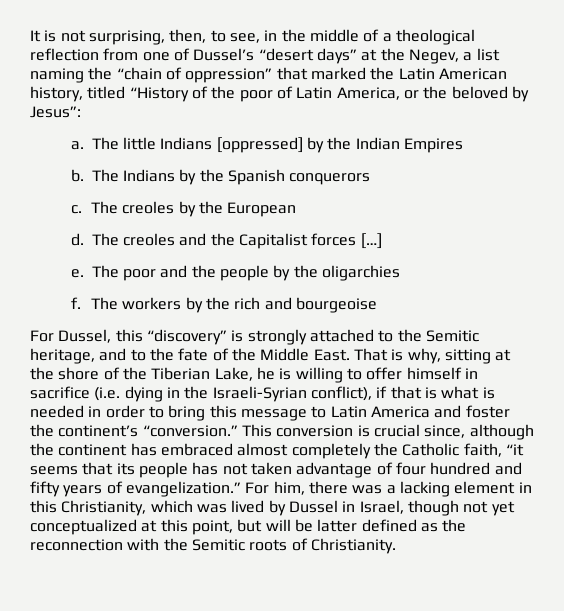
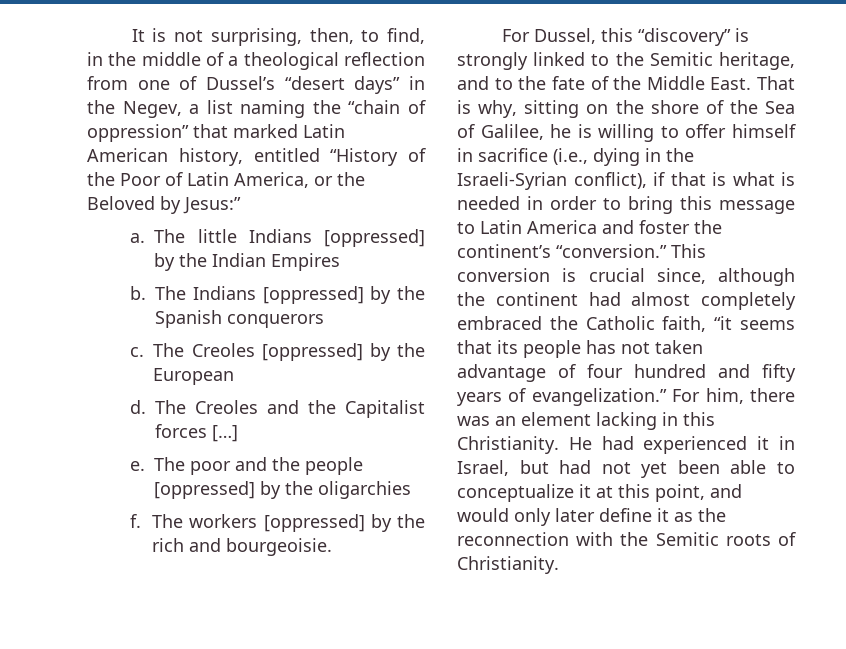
- It is not surprising, then, to see, in the middle of a theological reflection from one of Dussel’s “desert days” at the Negev, a list naming the “chain of oppression” that marked the Latin American history, titled “History of the poor of Latin America, or the beloved by Jesus”:
+ It is not surprising, then, to find, in the middle of a theological reflection from one of Dussel’s “desert days” in the Negev, a list naming the “chain of oppression” that marked Latin American history, entitled “History of the Poor of Latin America, or the Beloved by Jesus:”
- The Indians by the Spanish conquerors
+ The Indians [oppressed] by the Spanish conquerors
- The creoles by the European
+ The Creoles [oppressed] by the European
- The creoles and the Capitalist forces […]
+ The Creoles and the Capitalist forces […]
- The poor and the people by the oligarchies
+ The poor and the people [oppressed] by the oligarchies
- The workers by the rich and bourgeoise
+ The workers [oppressed] by the rich and bourgeoisie.
- For Dussel, this “discovery” is strongly attached to the Semitic heritage, and to the fate of the Middle East.
+ For Dussel, this “discovery” is strongly linked to the Semitic heritage, and to the fate of the Middle East.
- That is why, sitting at the shore of the Tiberian Lake, he is willing to offer himself in sacrifice (i.e. dying in the Israeli-Syrian conflict), if that is what is needed in order to bring this message to Latin America and foster the continent’s “conversion.”
+ That is why, sitting on the shore of the Sea of Galilee, he is willing to offer himself in sacrifice (i.e., dying in the Israeli-Syrian conflict), if that is what is needed in order to bring this message to Latin America and foster the continent’s “conversion.”
- This conversion is crucial since, although the continent has embraced almost completely the Catholic faith, “it seems that its people has not taken advantage of four hundred and fifty years of evangelization.”
+ This conversion is crucial since, although the continent had almost completely embraced the Catholic faith, “it seems that its people has not taken advantage of four hundred and fifty years of evangelization.”
- For him, there was a lacking element in this Christianity, which was lived by Dussel in Israel, though not yet conceptualized at this point, but will be latter defined as the reconnection with the Semitic roots of Christianity.
+ For him, there was an element lacking in this Christianity. He had experienced it in Israel, but had not yet been able to conceptualize it at this point, and would only later define it as the reconnection with the Semitic roots of Christianity.

